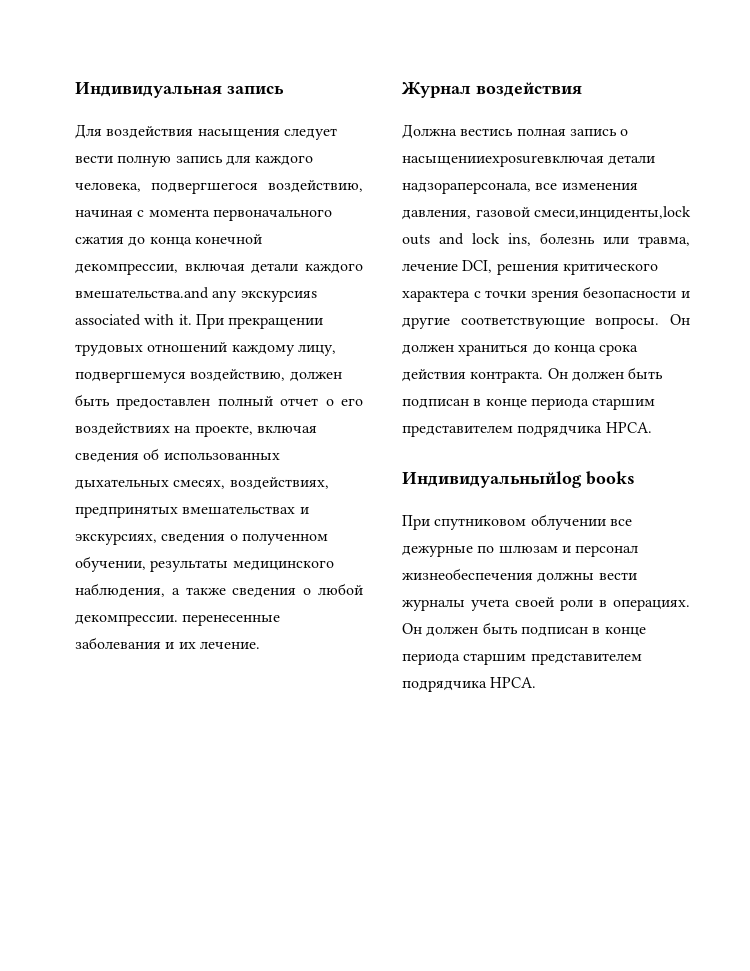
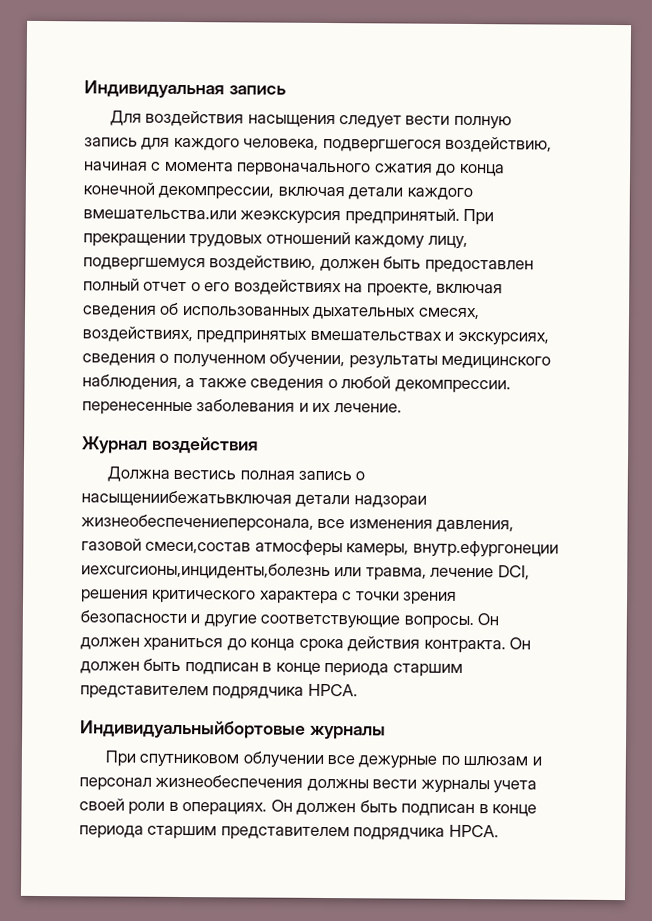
- Для воздействия насыщения следует вести полную запись для каждого человека, подвергшегося воздействию, начиная с момента первоначального сжатия до конца конечной декомпрессии, включая детали каждого вмешательства.and any экскурсияs associated with it.
+ Для воздействия насыщения следует вести полную запись для каждого человека, подвергшегося воздействию, начиная с момента первоначального сжатия до конца конечной декомпрессии, включая детали каждого вмешательства.или жеэкскурсия предпринятый.
- Должна вестись полная запись о насыщенииexposureвключая детали надзораперсонала, все изменения давления, газовой смеси,инциденты,lock outs and lock ins, болезнь или травма, лечение DCI, решения критического характера с точки зрения безопасности и другие соответствующие вопросы.
+ Должна вестись полная запись о насыщениибежатьвключая детали надзораи жизнеобеспечениеперсонала, все изменения давления, газовой смеси,состав атмосферы камеры, внутр.ефургонеции иеxcurсионы,инциденты,болезнь или травма, лечение DCI, решения критического характера с точки зрения безопасности и другие соответствующие вопросы.
- Индивидуальныйlog books
+ Индивидуальныйбортовые журналы

